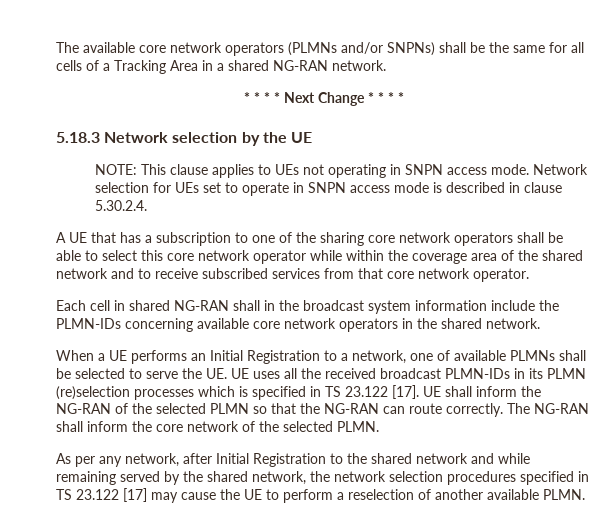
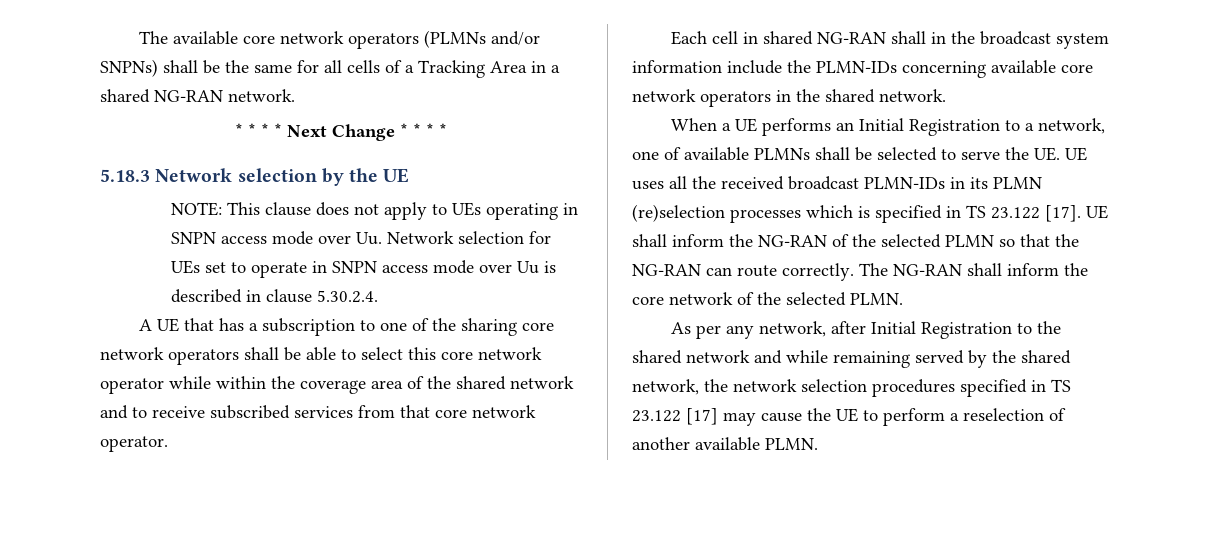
- NOTE: This clause applies to UEs not operating in SNPN access mode. Network selection for UEs set to operate in SNPN access mode is described in clause 5.30.2.4.
+ NOTE: This clause does not apply to UEs operating in SNPN access mode over Uu. Network selection for UEs set to operate in SNPN access mode over Uu is described in clause 5.30.2.4.

